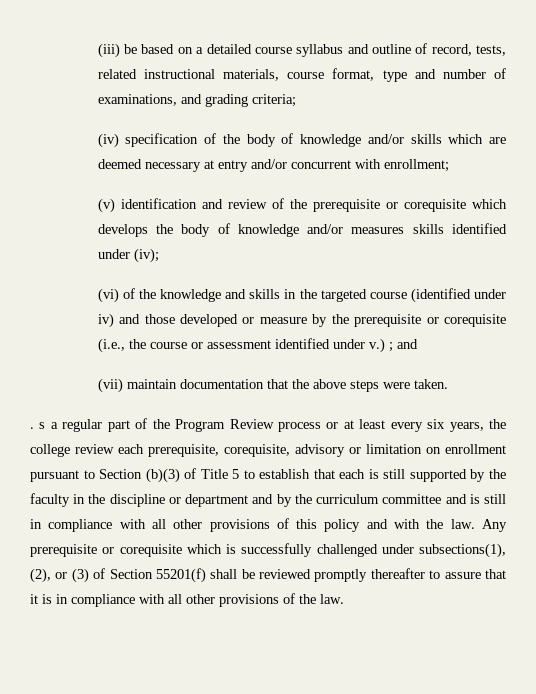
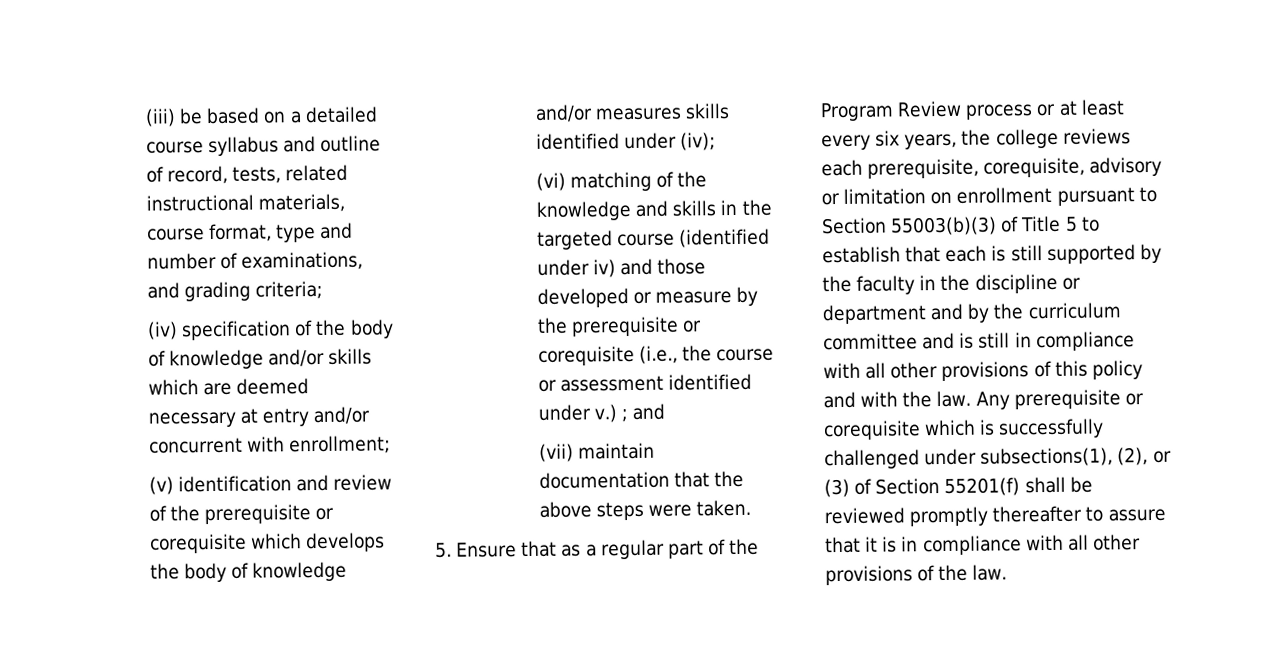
- (vi) of the knowledge and skills in the targeted course (identified under iv) and those developed or measure by the prerequisite or corequisite (i.e., the course or assessment identified under v.) ; and
+ (vi) matching of the knowledge and skills in the targeted course (identified under iv) and those developed or measure by the prerequisite or corequisite (i.e., the course or assessment identified under v.) ; and
- . s a regular part of the Program Review process or at least every six years, the college review each prerequisite, corequisite, advisory or limitation on enrollment pursuant to Section (b)(3) of Title 5 to establish that each is still supported by the faculty in the discipline or department and by the curriculum committee and is still in compliance with all other provisions of this policy and with the law.
+ 5. Ensure that as a regular part of the Program Review process or at least every six years, the college reviews each prerequisite, corequisite, advisory or limitation on enrollment pursuant to Section 55003(b)(3) of Title 5 to establish that each is still supported by the faculty in the discipline or department and by the curriculum committee and is still in compliance with all other provisions of this policy and with the law.

